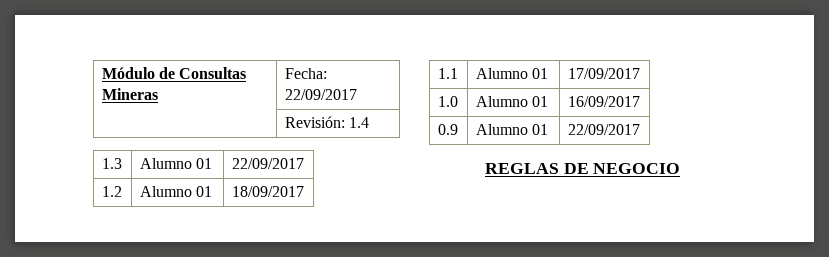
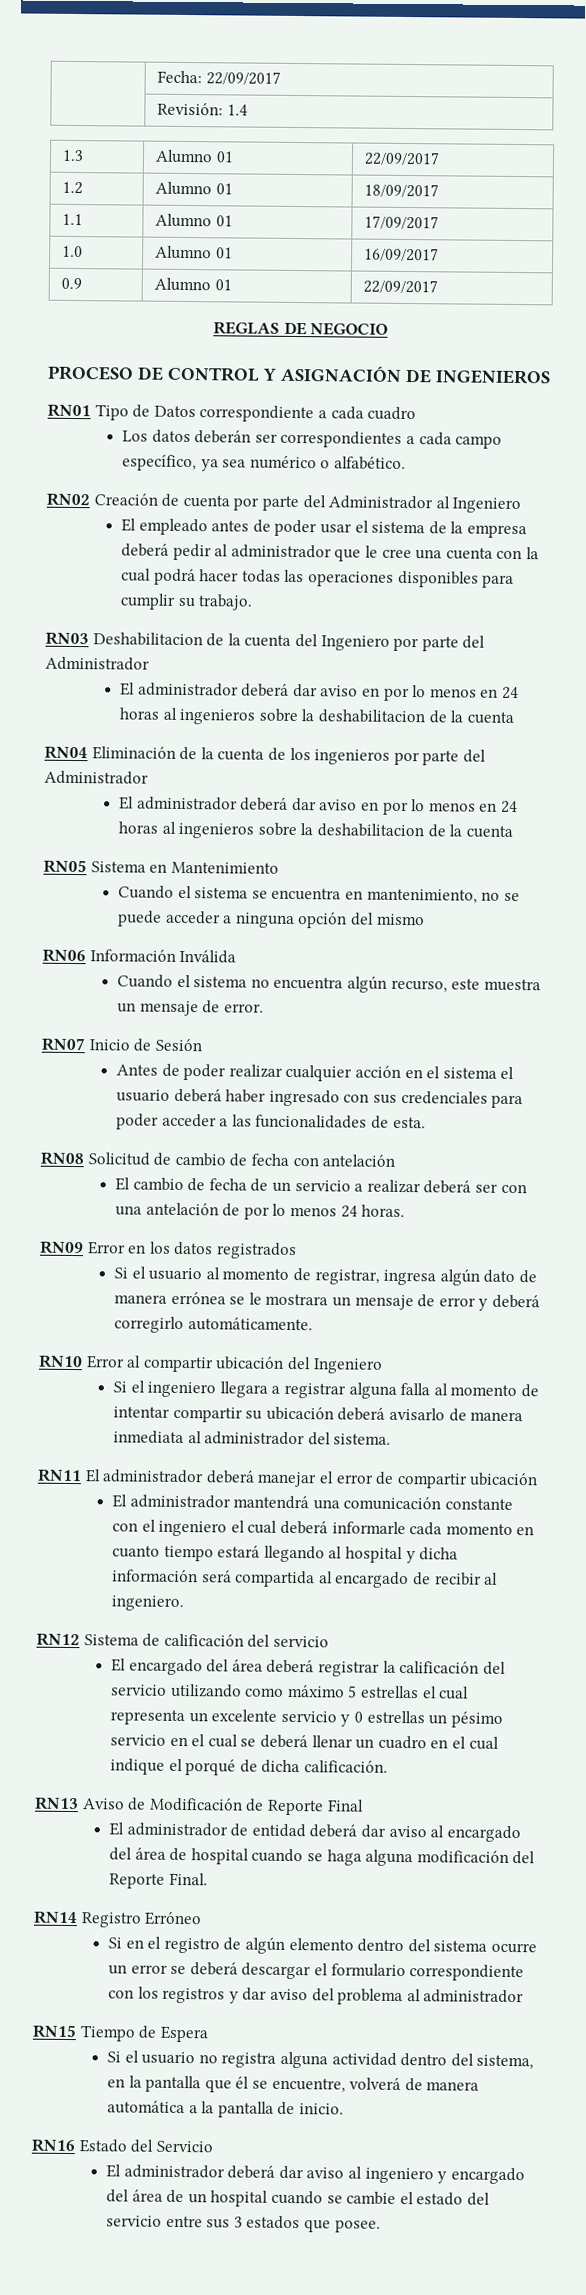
- Módulo de Consultas Mineras | Fecha: 22/09/2017
+ | Fecha: 22/09/2017
+ PROCESO DE CONTROL Y ASIGNACIÓN DE INGENIEROS
+ RN01 Tipo de Datos correspondiente a cada cuadro
+ Los datos deberán ser correspondientes a cada campo específico, ya sea numérico o alfabético.
+ RN02 Creación de cuenta por parte del Administrador al Ingeniero
+ El empleado antes de poder usar el sistema de la empresa deberá pedir al administrador que le cree una cuenta con la cual podrá hacer todas las operaciones disponibles para cumplir su trabajo.
+ RN03 Deshabilitacion de la cuenta del Ingeniero por parte del Administrador
+ El administrador deberá dar aviso en por lo menos en 24 horas al ingenieros sobre la deshabilitacion de la cuenta
+ RN04 Eliminación de la cuenta de los ingenieros por parte del Administrador
+ El administrador deberá dar aviso en por lo menos en 24 horas al ingenieros sobre la deshabilitacion de la cuenta
+ RN05 Sistema en Mantenimiento
+ Cuando el sistema se encuentra en mantenimiento, no se puede acceder a ninguna opción del mismo
+ RN06 Información Inválida
+ Cuando el sistema no encuentra algún recurso, este muestra un mensaje de error.
+ RN07 Inicio de Sesión
+ Antes de poder realizar cualquier acción en el sistema el usuario deberá haber ingresado con sus credenciales para poder acceder a las funcionalidades de esta.
+ RN08 Solicitud de cambio de fecha con antelación
+ El cambio de fecha de un servicio a realizar deberá ser con una antelación de por lo menos 24 horas.
+ RN09 Error en los datos registrados
+ Si el usuario al momento de registrar, ingresa algún dato de manera errónea se le mostrara un mensaje de error y deberá corregirlo automáticamente.
+ RN10 Error al compartir ubicación del Ingeniero
+ Si el ingeniero llegara a registrar alguna falla al momento de intentar compartir su ubicación deberá avisarlo de manera inmediata al administrador del sistema.
+ RN11 El administrador deberá manejar el error de compartir ubicación
+ El administrador mantendrá una comunicación constante con el ingeniero el cual deberá informarle cada momento en cuanto tiempo estará llegando al hospital y dicha información será compartida al encargado de recibir al ingeniero.
+ RN12 Sistema de calificación del servicio
+ El encargado del área deberá registrar la calificación del servicio utilizando como máximo 5 estrellas el cual representa un excelente servicio y 0 estrellas un pésimo servicio en el cual se deberá llenar un cuadro en el cual indique el porqué de dicha calificación.
+ RN13 Aviso de Modificación de Reporte Final
+ El administrador de entidad deberá dar aviso al encargado del área de hospital cuando se haga alguna modificación del Reporte Final.
+ RN14 Registro Erróneo
+ Si en el registro de algún elemento dentro del sistema ocurre un error se deberá descargar el formulario correspondiente con los registros y dar aviso del problema al administrador
+ RN15 Tiempo de Espera
+ Si el usuario no registra alguna actividad dentro del sistema, en la pantalla que él se encuentre, volverá de manera automática a la pantalla de inicio.
+ RN16 Estado del Servicio
+ El administrador deberá dar aviso al ingeniero y encargado del área de un hospital cuando se cambie el estado del servicio entre sus 3 estados que posee.

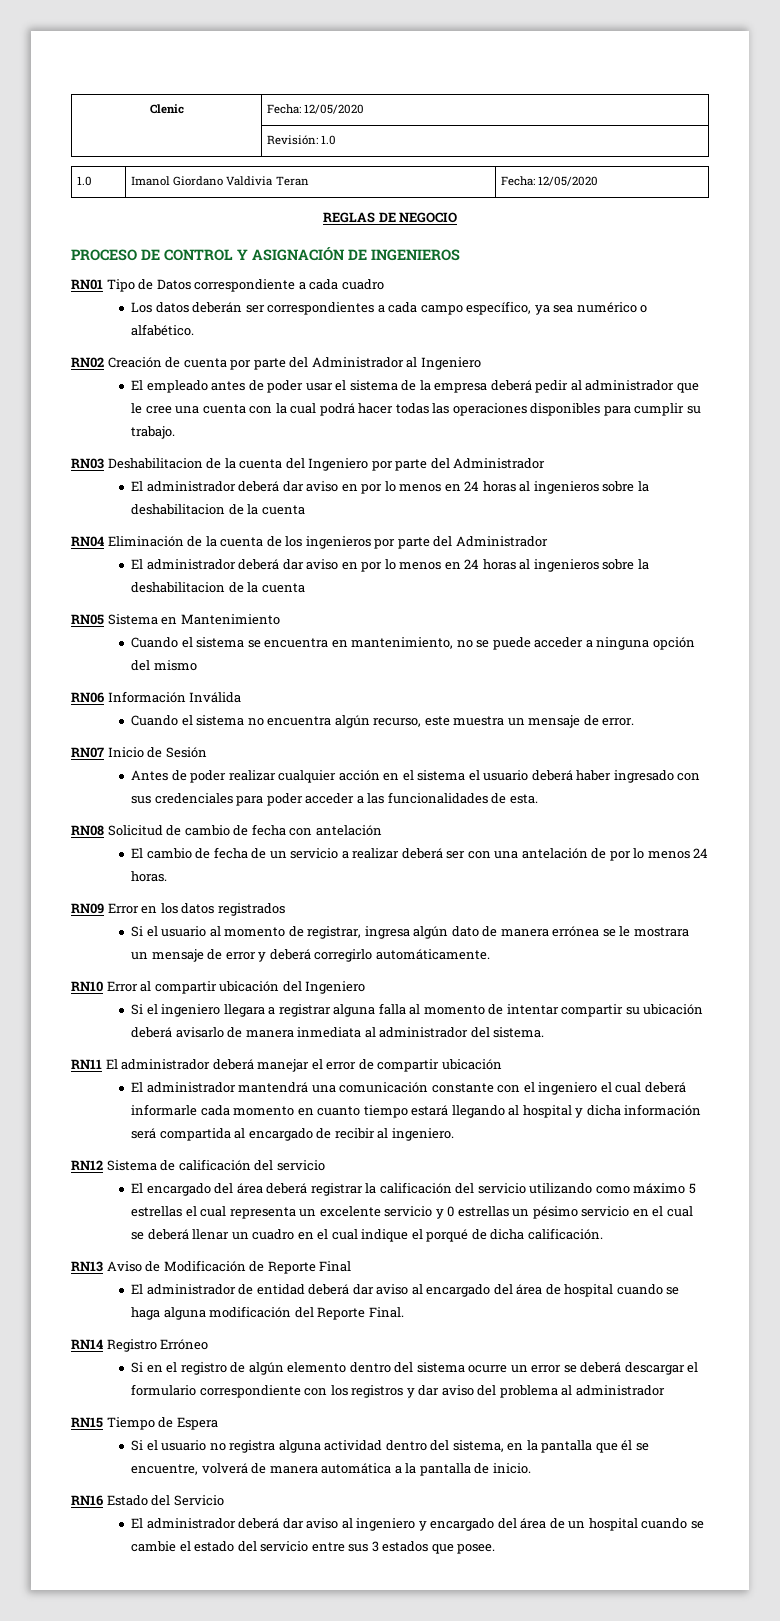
- | Fecha: 22/09/2017
+ Clenic | Fecha: 12/05/2020
- | Revisión: 1.4
- 1.3 | Alumno 01 | 22/09/2017
- 1.2 | Alumno 01 | 18/09/2017
- 1.1 | Alumno 01 | 17/09/2017
- 1.0 | Alumno 01 | 16/09/2017
- 0.9 | Alumno 01 | 22/09/2017
+ | Revisión: 1.0
+ 1.0 | Imanol Giordano Valdivia Teran | Fecha: 12/05/2020

